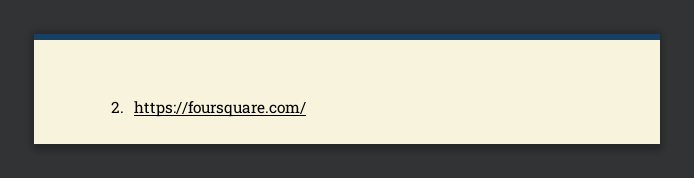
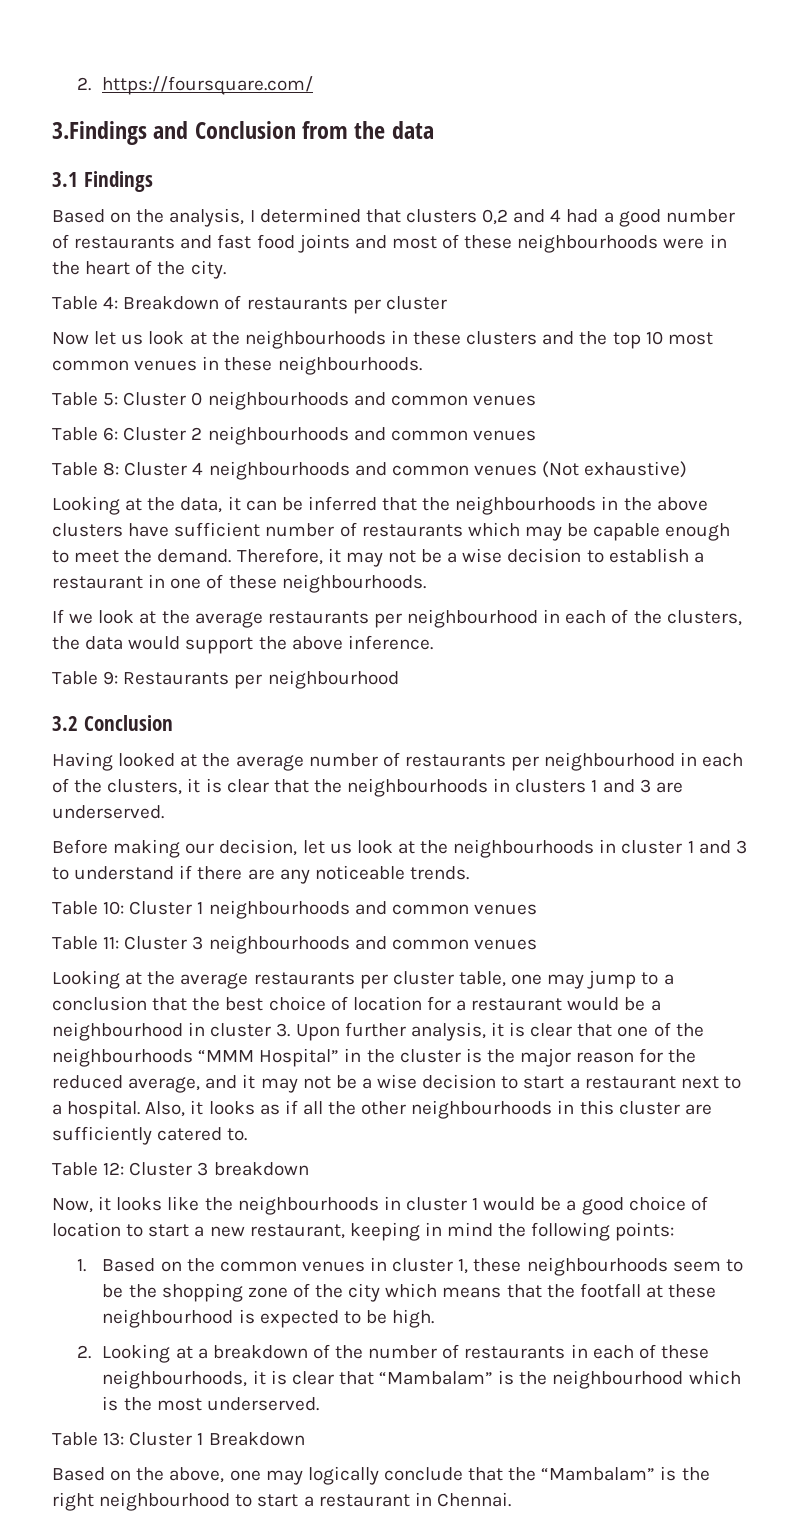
+ 3.Findings and Conclusion from the data
+ 3.1 Findings
+ Based on the analysis, I determined that clusters 0,2 and 4 had a good number of restaurants and fast food joints and most of these neighbourhoods were in the heart of the city.
+ Table 4: Breakdown of restaurants per cluster
+ Now let us look at the neighbourhoods in these clusters and the top 10 most common venues in these neighbourhoods.
+ Table 5: Cluster 0 neighbourhoods and common venues
+ Table 6: Cluster 2 neighbourhoods and common venues
+ Table 8: Cluster 4 neighbourhoods and common venues (Not exhaustive)
+ Looking at the data, it can be inferred that the neighbourhoods in the above clusters have sufficient number of restaurants which may be capable enough to meet the demand. Therefore, it may not be a wise decision to establish a restaurant in one of these neighbourhoods.
+ If we look at the average restaurants per neighbourhood in each of the clusters, the data would support the above inference.
+ Table 9: Restaurants per neighbourhood
+ 3.2 Conclusion
+ Having looked at the average number of restaurants per neighbourhood in each of the clusters, it is clear that the neighbourhoods in clusters 1 and 3 are underserved.
+ Before making our decision, let us look at the neighbourhoods in cluster 1 and 3 to understand if there are any noticeable trends.
+ Table 10: Cluster 1 neighbourhoods and common venues
+ Table 11: Cluster 3 neighbourhoods and common venues
+ Looking at the average restaurants per cluster table, one may jump to a conclusion that the best choice of location for a restaurant would be a neighbourhood in cluster 3. Upon further analysis, it is clear that one of the neighbourhoods “MMM Hospital” in the cluster is the major reason for the reduced average, and it may not be a wise decision to start a restaurant next to a hospital. Also, it looks as if all the other neighbourhoods in this cluster are sufficiently catered to.
+ Table 12: Cluster 3 breakdown
+ Now, it looks like the neighbourhoods in cluster 1 would be a good choice of location to start a new restaurant, keeping in mind the following points:
+ 1. Based on the common venues in cluster 1, these neighbourhoods seem to be the shopping zone of the city which means that the footfall at these neighbourhood is expected to be high.
+ 2. Looking at a breakdown of the number of restaurants in each of these neighbourhoods, it is clear that “Mambalam” is the neighbourhood which is the most underserved.
+ Table 13: Cluster 1 Breakdown
+ Based on the above, one may logically conclude that the “Mambalam” is the right neighbourhood to start a restaurant in Chennai.

